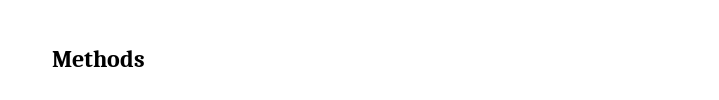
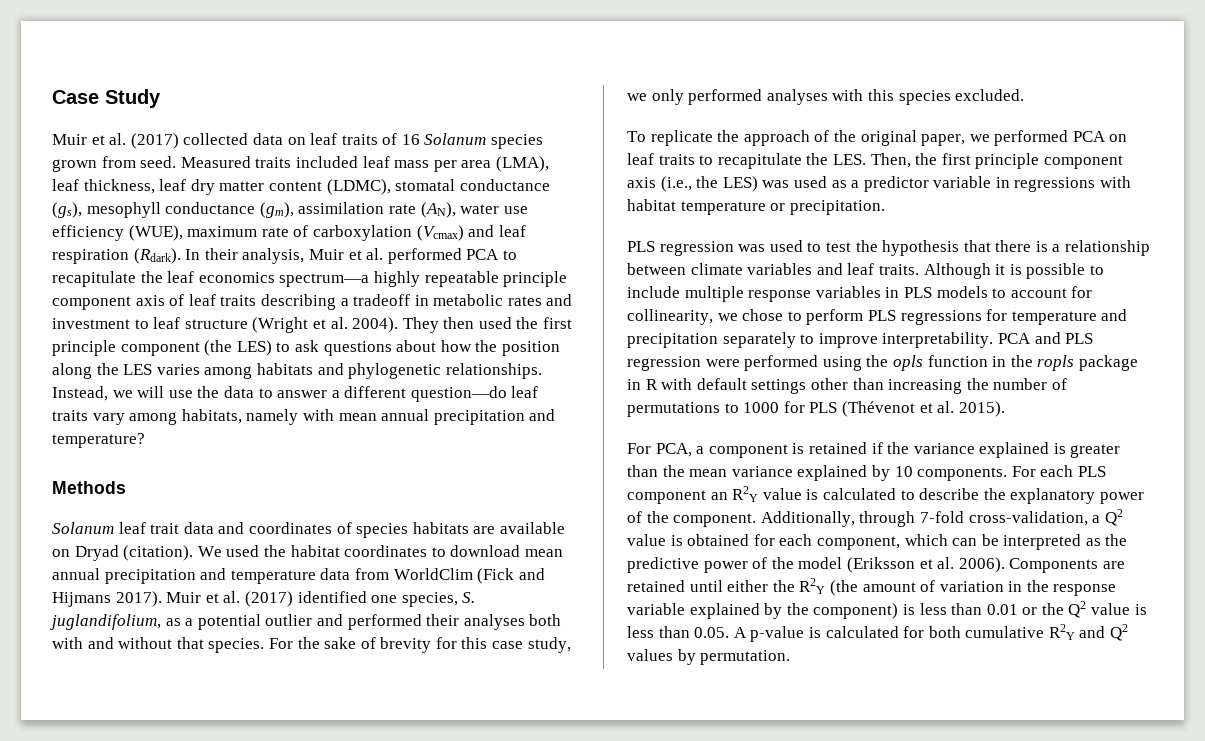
+ Case Study
+ Muir et al. (2017) collected data on leaf traits of 16 Solanum species grown from seed. Measured traits included leaf mass per area (LMA), leaf thickness, leaf dry matter content (LDMC), stomatal conductance (gs), mesophyll conductance (gm), assimilation rate (AN), water use efficiency (WUE), maximum rate of carboxylation (Vcmax) and leaf respiration (Rdark). In their analysis, Muir et al. performed PCA to recapitulate the leaf economics spectrum—a highly repeatable principle component axis of leaf traits describing a tradeoff in metabolic rates and investment to leaf structure (Wright et al. 2004). They then used the first principle component (the LES) to ask questions about how the position along the LES varies among habitats and phylogenetic relationships. Instead, we will use the data to answer a different question—do leaf traits vary among habitats, namely with mean annual precipitation and temperature?
  Methods
+ Solanum leaf trait data and coordinates of species habitats are available on Dryad (citation). We used the habitat coordinates to download mean annual precipitation and temperature data from WorldClim (Fick and Hijmans 2017). Muir et al. (2017) identified one species, S. juglandifolium, as a potential outlier and performed their analyses both with and without that species. For the sake of brevity for this case study, we only performed analyses with this species excluded.
+ To replicate the approach of the original paper, we performed PCA on leaf traits to recapitulate the LES. Then, the first principle component axis (i.e., the LES) was used as a predictor variable in regressions with habitat temperature or precipitation.
+ PLS regression was used to test the hypothesis that there is a relationship between climate variables and leaf traits. Although it is possible to include multiple response variables in PLS models to account for collinearity, we chose to perform PLS regressions for temperature and precipitation separately to improve interpretability. PCA and PLS regression were performed using the opls function in the ropls package in R with default settings other than increasing the number of permutations to 1000 for PLS (Thévenot et al. 2015).
+ For PCA, a component is retained if the variance explained is greater than the mean variance explained by 10 components. For each PLS component an R2Y value is calculated to describe the explanatory power of the component. Additionally, through 7-fold cross-validation, a Q2 value is obtained for each component, which can be interpreted as the predictive power of the model (Eriksson et al. 2006). Components are retained until either the R2Y (the amount of variation in the response variable explained by the component) is less than 0.01 or the Q2 value is less than 0.05. A p-value is calculated for both cumulative R2Y and Q2 values by permutation.

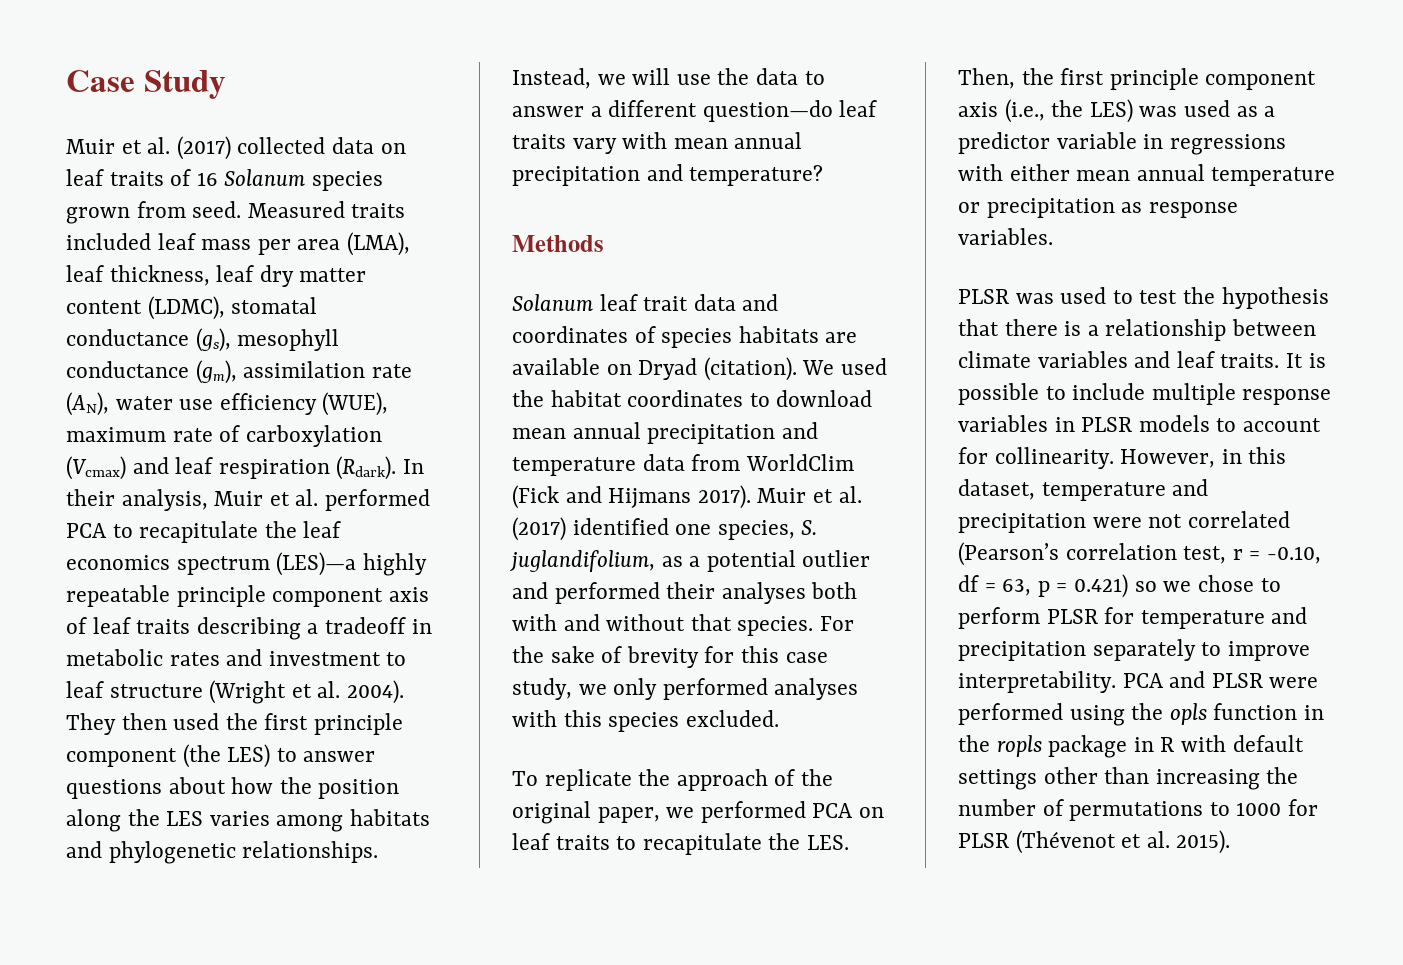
- In their analysis, Muir et al. performed PCA to recapitulate the leaf economics spectrum—a highly repeatable principle component axis of leaf traits describing a tradeoff in metabolic rates and investment to leaf structure (Wright et al. 2004).
+ In their analysis, Muir et al. performed PCA to recapitulate the leaf economics spectrum (LES)—a highly repeatable principle component axis of leaf traits describing a tradeoff in metabolic rates and investment to leaf structure (Wright et al. 2004).
- They then used the first principle component (the LES) to ask questions about how the position along the LES varies among habitats and phylogenetic relationships.
+ They then used the first principle component (the LES) to answer questions about how the position along the LES varies among habitats and phylogenetic relationships.
- Instead, we will use the data to answer a different question—do leaf traits vary among habitats, namely with mean annual precipitation and temperature?
+ Instead, we will use the data to answer a different question—do leaf traits vary with mean annual precipitation and temperature?
- To replicate the approach of the original paper, we performed PCA on leaf traits to recapitulate the LES. Then, the first principle component axis (i.e., the LES) was used as a predictor variable in regressions with habitat temperature or precipitation.
- PLS regression was used to test the hypothesis that there is a relationship between climate variables and leaf traits.
+ To replicate the approach of the original paper, we performed PCA on leaf traits to recapitulate the LES. Then, the first principle component axis (i.e., the LES) was used as a predictor variable in regressions with either mean annual temperature or precipitation as response variables.
+ PLSR was used to test the hypothesis that there is a relationship between climate variables and leaf traits.
- Although it is possible to include multiple response variables in PLS models to account for collinearity, we chose to perform PLS regressions for temperature and precipitation separately to improve interpretability.
+ It is possible to include multiple response variables in PLSR models to account for collinearity. However, in this dataset, temperature and precipitation were not correlated (Pearson’s correlation test, r = -0.10, df = 63, p = 0.421) so we chose to perform PLSR for temperature and precipitation separately to improve interpretability.
- PCA and PLS regression were performed using the opls function in the ropls package in R with default settings other than increasing the number of permutations to 1000 for PLS (Thévenot et al. 2015).
+ PCA and PLSR were performed using the opls function in the ropls package in R with default settings other than increasing the number of permutations to 1000 for PLSR (Thévenot et al. 2015).
- For PCA, a component is retained if the variance explained is greater than the mean variance explained by 10 components. For each PLS component an R2Y value is calculated to describe the explanatory power of the component. Additionally, through 7-fold cross-validation, a Q2 value is obtained for each component, which can be interpreted as the predictive power of the model (Eriksson et al. 2006). Components are retained until either the R2Y (the amount of variation in the response variable explained by the component) is less than 0.01 or the Q2 value is less than 0.05. A p-value is calculated for both cumulative R2Y and Q2 values by permutation.

